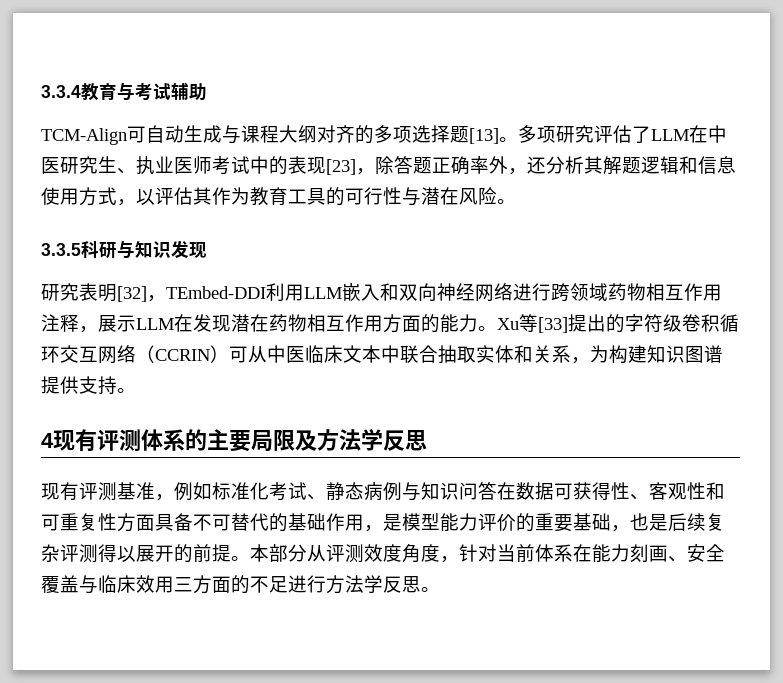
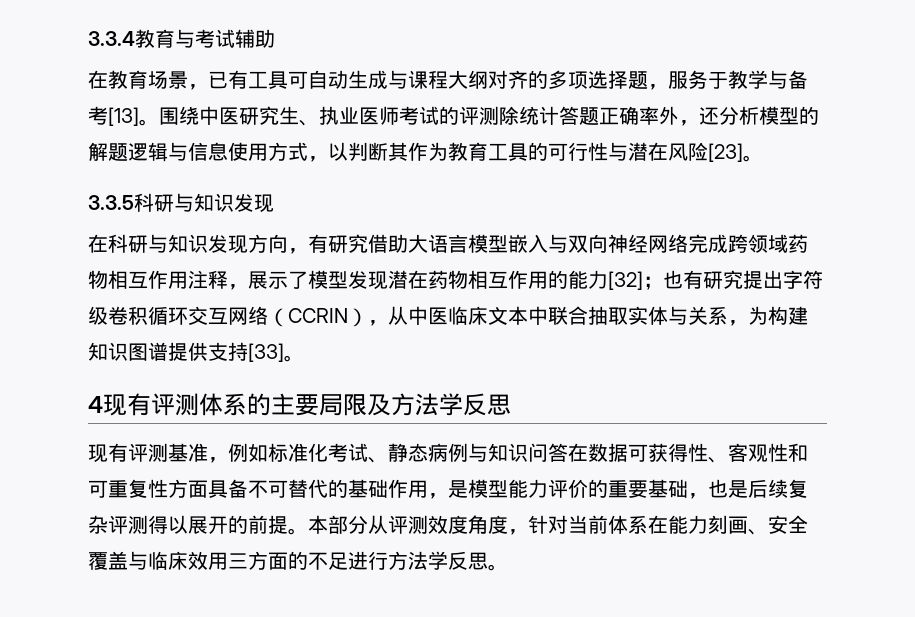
- TCM-Align可自动生成与课程大纲对齐的多项选择题[13]。多项研究评估了LLM在中医研究生、执业医师考试中的表现[23]，除答题正确率外，还分析其解题逻辑和信息使用方式，以评估其作为教育工具的可行性与潜在风险。
+ 在教育场景，已有工具可自动生成与课程大纲对齐的多项选择题，服务于教学与备考[13]。围绕中医研究生、执业医师考试的评测除统计答题正确率外，还分析模型的解题逻辑与信息使用方式，以判断其作为教育工具的可行性与潜在风险[23]。
- 研究表明[32]，TEmbed-DDI利用LLM嵌入和双向神经网络进行跨领域药物相互作用注释，展示LLM在发现潜在药物相互作用方面的能力。Xu等[33]提出的字符级卷积循环交互网络（CCRIN）可从中医临床文本中联合抽取实体和关系，为构建知识图谱提供支持。
+ 在科研与知识发现方向，有研究借助大语言模型嵌入与双向神经网络完成跨领域药物相互作用注释，展示了模型发现潜在药物相互作用的能力[32]；也有研究提出字符级卷积循环交互网络（CCRIN），从中医临床文本中联合抽取实体与关系，为构建知识图谱提供支持[33]。

